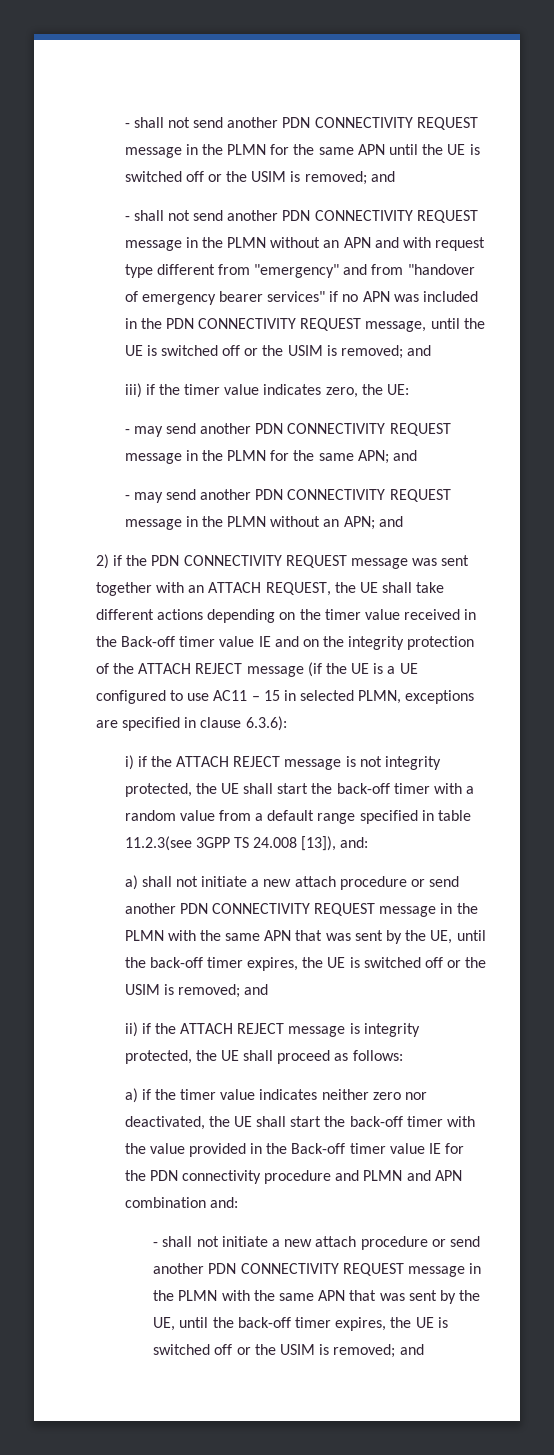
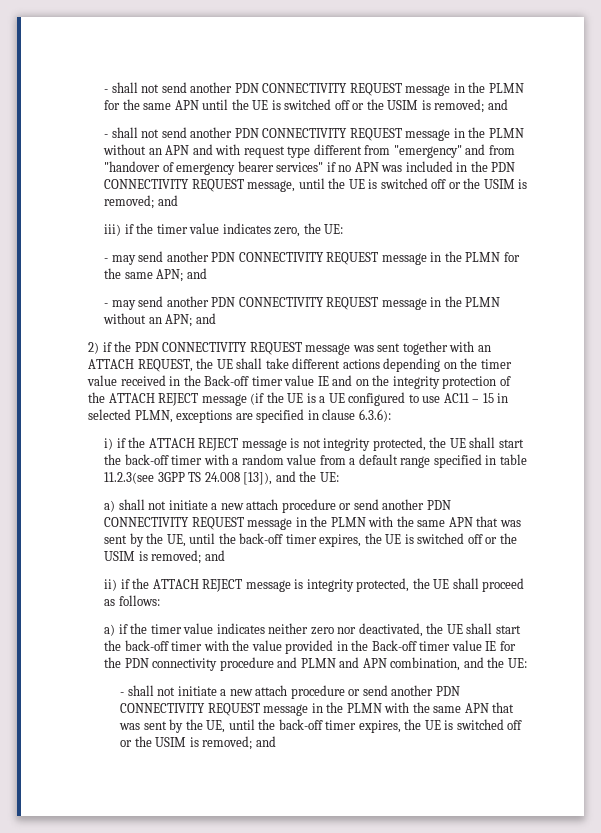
- i) if the ATTACH REJECT message is not integrity protected, the UE shall start the back-off timer with a random value from a default range specified in table 11.2.3(see 3GPP TS 24.008 [13]), and:
+ i) if the ATTACH REJECT message is not integrity protected, the UE shall start the back-off timer with a random value from a default range specified in table 11.2.3(see 3GPP TS 24.008 [13]), and the UE:
- a) if the timer value indicates neither zero nor deactivated, the UE shall start the back-off timer with the value provided in the Back-off timer value IE for the PDN connectivity procedure and PLMN and APN combination and:
+ a) if the timer value indicates neither zero nor deactivated, the UE shall start the back-off timer with the value provided in the Back-off timer value IE for the PDN connectivity procedure and PLMN and APN combination, and the UE:

